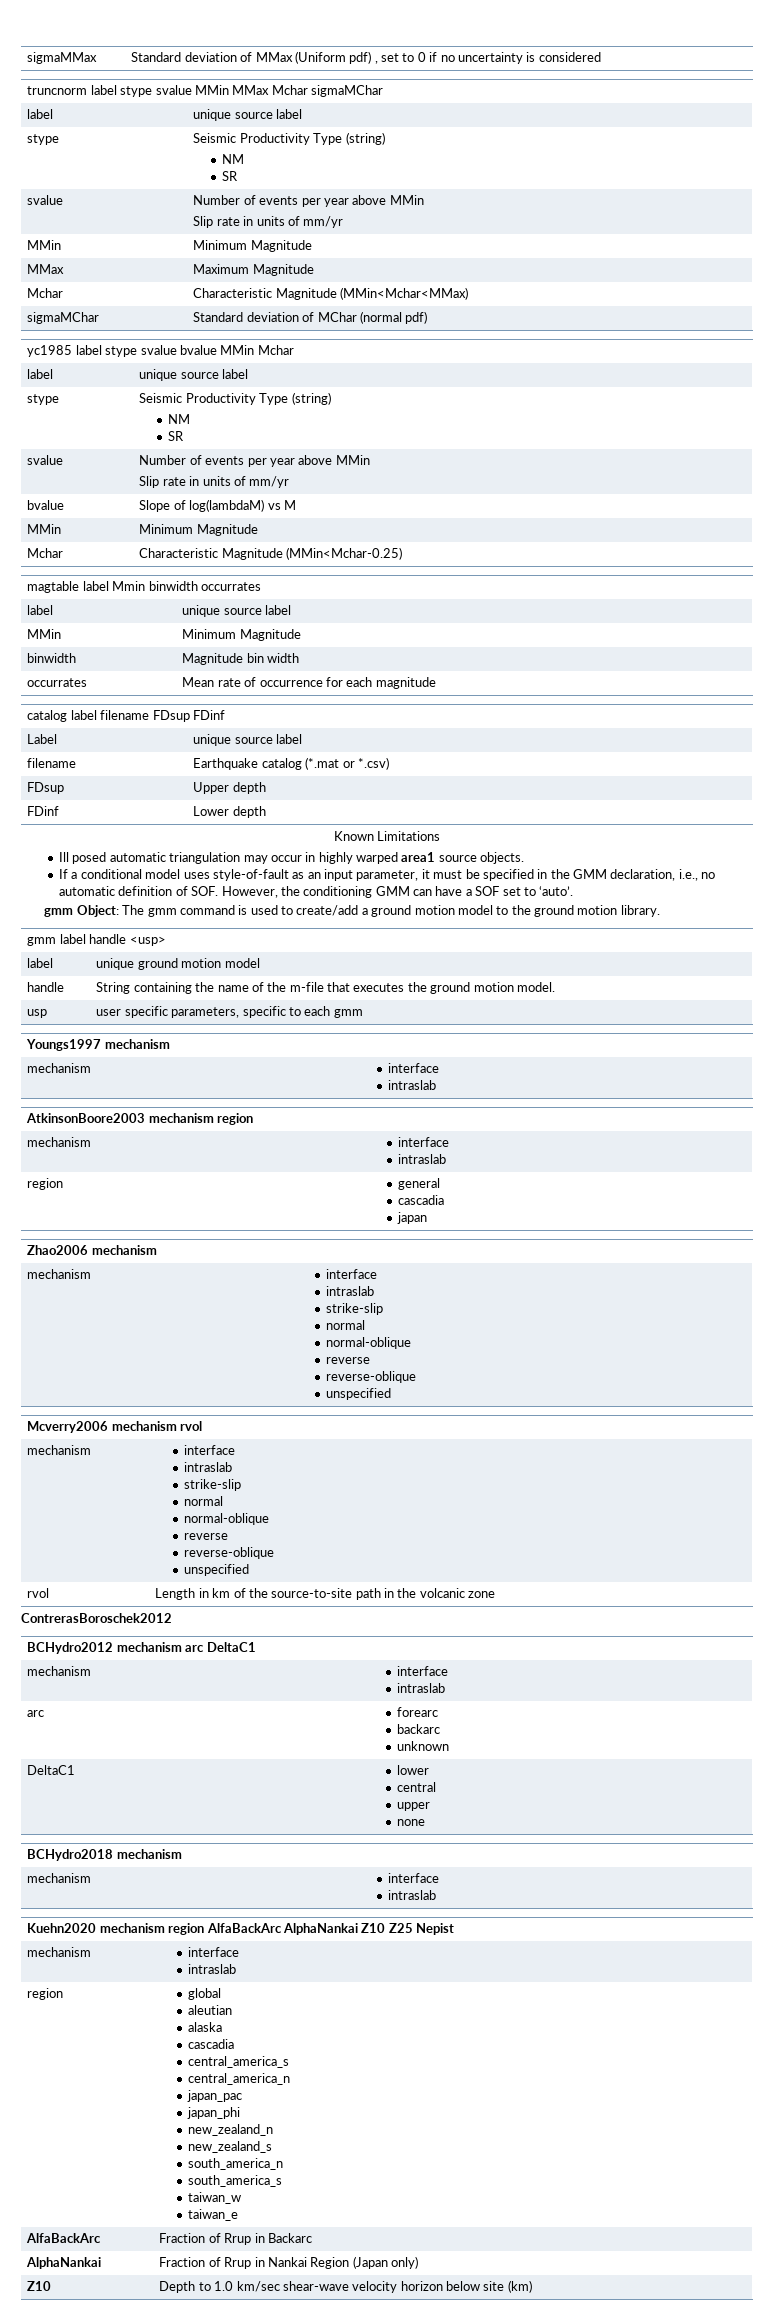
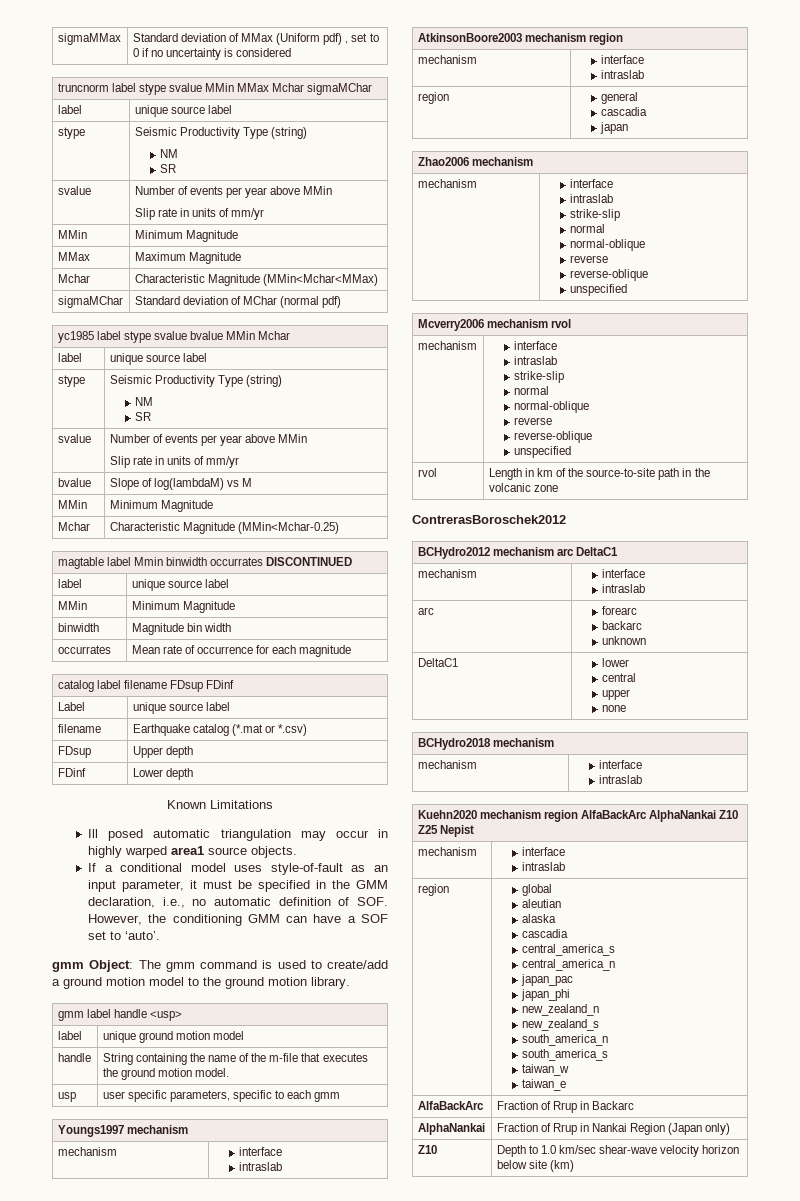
- magtable label Mmin binwidth occurrates
+ magtable label Mmin binwidth occurrates DISCONTINUED

